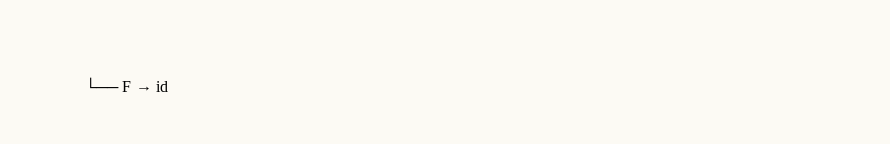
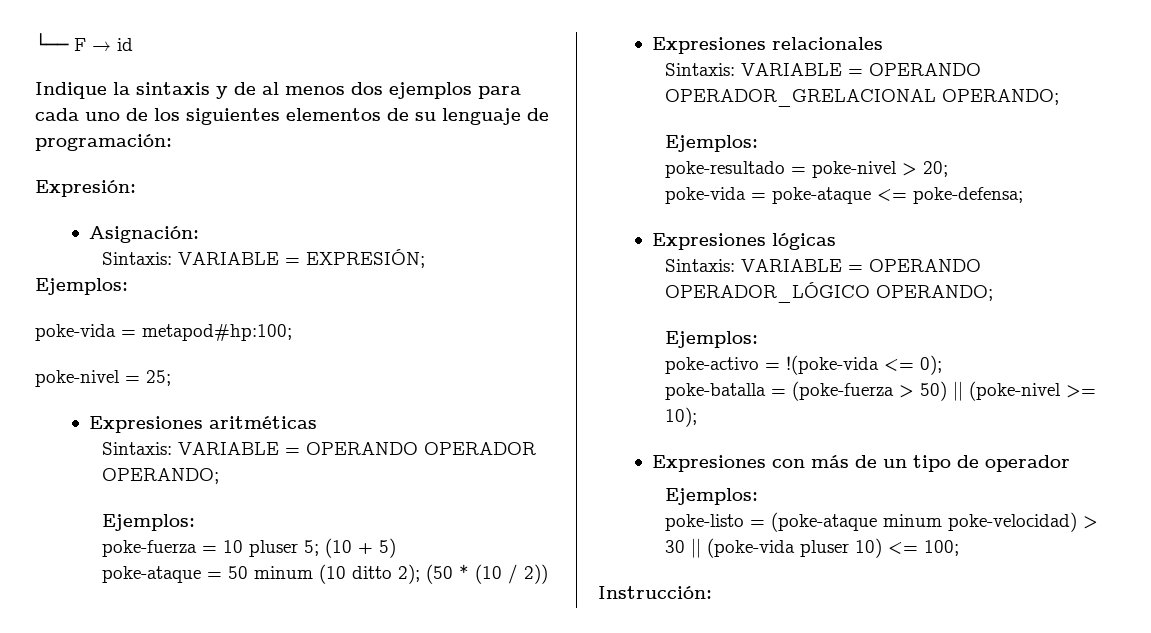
+ Indique la sintaxis y de al menos dos ejemplos para cada uno de los siguientes elementos de su lenguaje de programación:
+ Expresión:
+ Asignación:
+ Sintaxis: VARIABLE = EXPRESIÓN;
+ Ejemplos:
+ poke-vida = metapod#hp:100;
+ poke-nivel = 25;
+ Expresiones aritméticas
+ Sintaxis: VARIABLE = OPERANDO OPERADOR OPERANDO;
+ Ejemplos:
+ poke-fuerza = 10 pluser 5; (10 + 5)
+ poke-ataque = 50 minum (10 ditto 2); (50 * (10 / 2))
+ Expresiones relacionales
+ Sintaxis: VARIABLE = OPERANDO OPERADOR_GRELACIONAL OPERANDO;
+ Ejemplos:
+ poke-resultado = poke-nivel > 20;
+ poke-vida = poke-ataque <= poke-defensa;
+ Expresiones lógicas
+ Sintaxis: VARIABLE = OPERANDO OPERADOR_LÓGICO OPERANDO;
+ Ejemplos:
+ poke-activo = !(poke-vida <= 0);
+ poke-batalla = (poke-fuerza > 50) || (poke-nivel >= 10);
+ Expresiones con más de un tipo de operador
+ Ejemplos:
+ poke-listo = (poke-ataque minum poke-velocidad) > 30 || (poke-vida pluser 10) <= 100;
+ Instrucción:

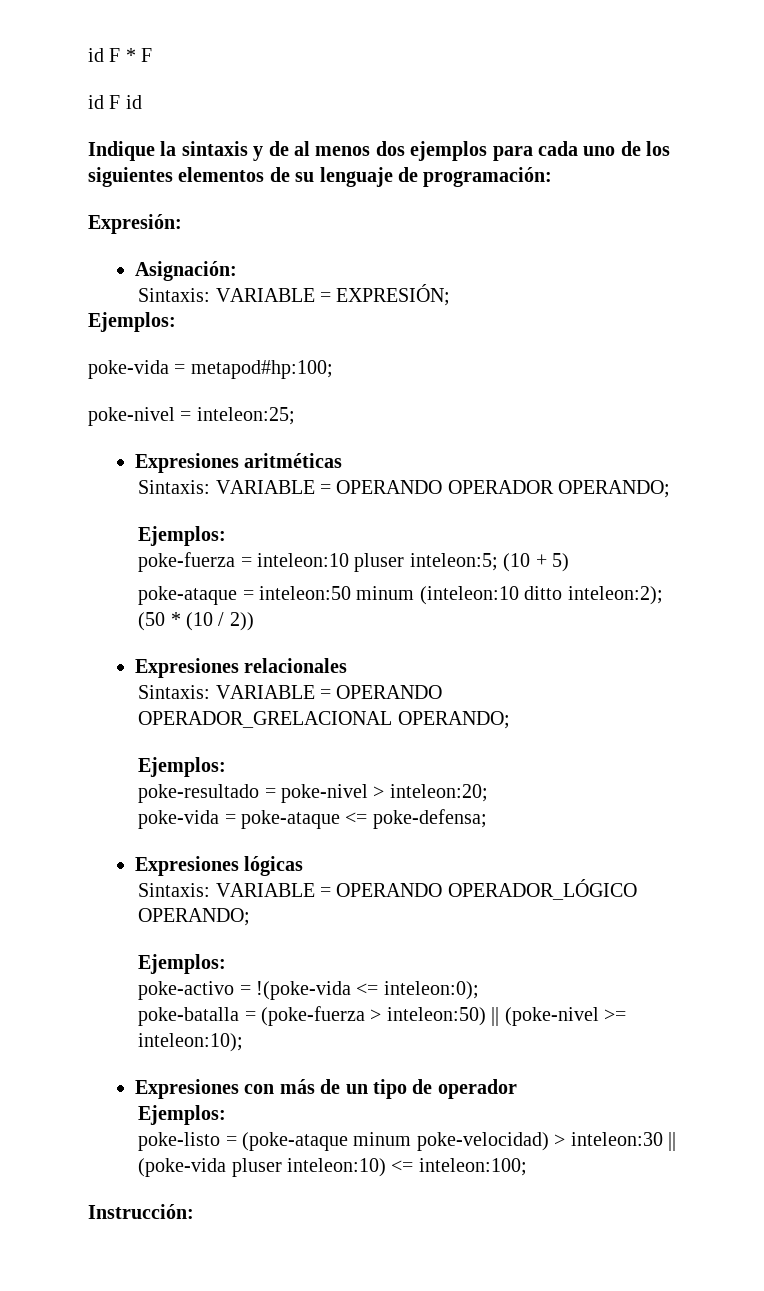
- └── F → id
+ id F * F
+ id F id
- poke-nivel = 25;
+ poke-nivel = inteleon:25;
- poke-fuerza = 10 pluser 5; (10 + 5)
+ poke-fuerza = inteleon:10 pluser inteleon:5; (10 + 5)
- poke-ataque = 50 minum (10 ditto 2); (50 * (10 / 2))
+ poke-ataque = inteleon:50 minum (inteleon:10 ditto inteleon:2); (50 * (10 / 2))
- poke-resultado = poke-nivel > 20;
+ poke-resultado = poke-nivel > inteleon:20;
- poke-activo = !(poke-vida <= 0);
+ poke-activo = !(poke-vida <= inteleon:0);
- poke-batalla = (poke-fuerza > 50) || (poke-nivel >= 10);
+ poke-batalla = (poke-fuerza > inteleon:50) || (poke-nivel >= inteleon:10);
- poke-listo = (poke-ataque minum poke-velocidad) > 30 || (poke-vida pluser 10) <= 100;
+ poke-listo = (poke-ataque minum poke-velocidad) > inteleon:30 || (poke-vida pluser inteleon:10) <= inteleon:100;

